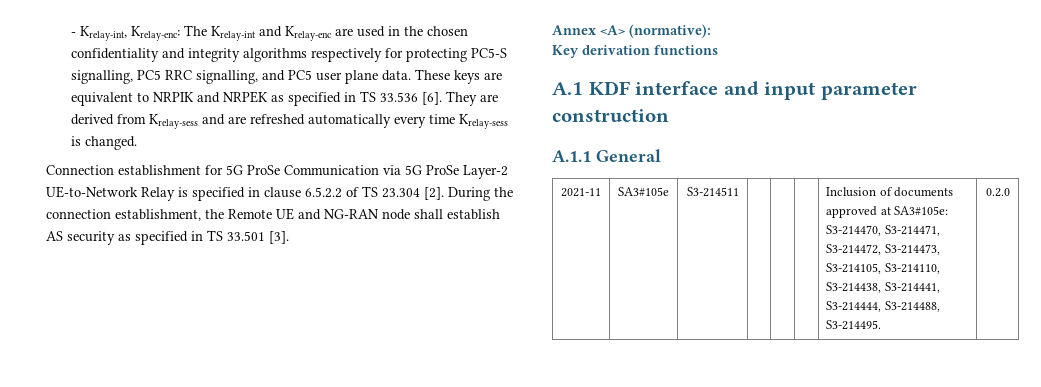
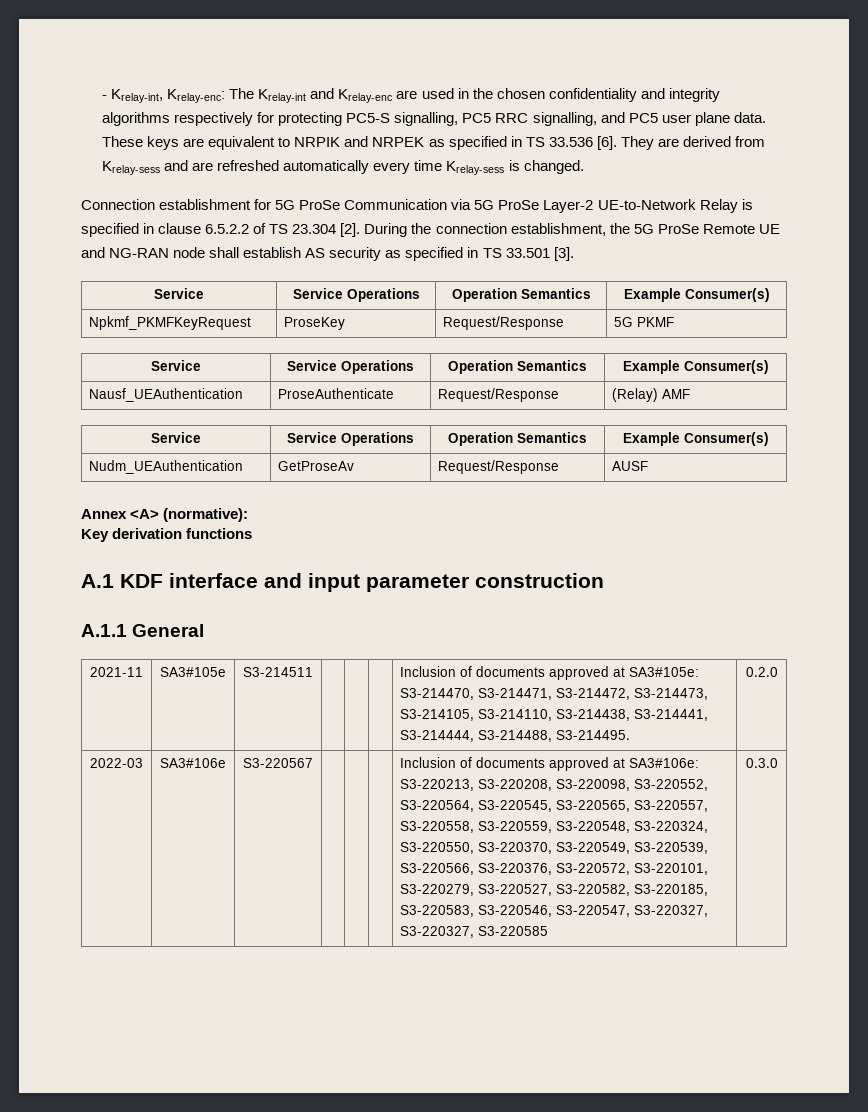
- During the connection establishment, the Remote UE and NG-RAN node shall establish AS security as specified in TS 33.501 [3].
+ During the connection establishment, the 5G ProSe Remote UE and NG-RAN node shall establish AS security as specified in TS 33.501 [3].
+ Service | Service Operations | Operation Semantics | Example Consumer(s)
+ Npkmf_PKMFKeyRequest | ProseKey | Request/Response | 5G PKMF
+ Service | Service Operations | Operation Semantics | Example Consumer(s)
+ Nausf_UEAuthentication | ProseAuthenticate | Request/Response | (Relay) AMF
+ Service | Service Operations | Operation Semantics | Example Consumer(s)
+ Nudm_UEAuthentication | GetProseAv | Request/Response | AUSF
+ 2022-03 | SA3#106e | S3-220567 | | | | Inclusion of documents approved at SA3#106e: S3-220213, S3-220208, S3-220098, S3-220552, S3-220564, S3-220545, S3-220565, S3-220557, S3-220558, S3-220559, S3-220548, S3-220324, S3-220550, S3-220370, S3-220549, S3-220539, S3-220566, S3-220376, S3-220572, S3-220101, S3-220279, S3-220527, S3-220582, S3-220185, S3-220583, S3-220546, S3-220547, S3-220327, S3-220327, S3-220585 | 0.3.0

